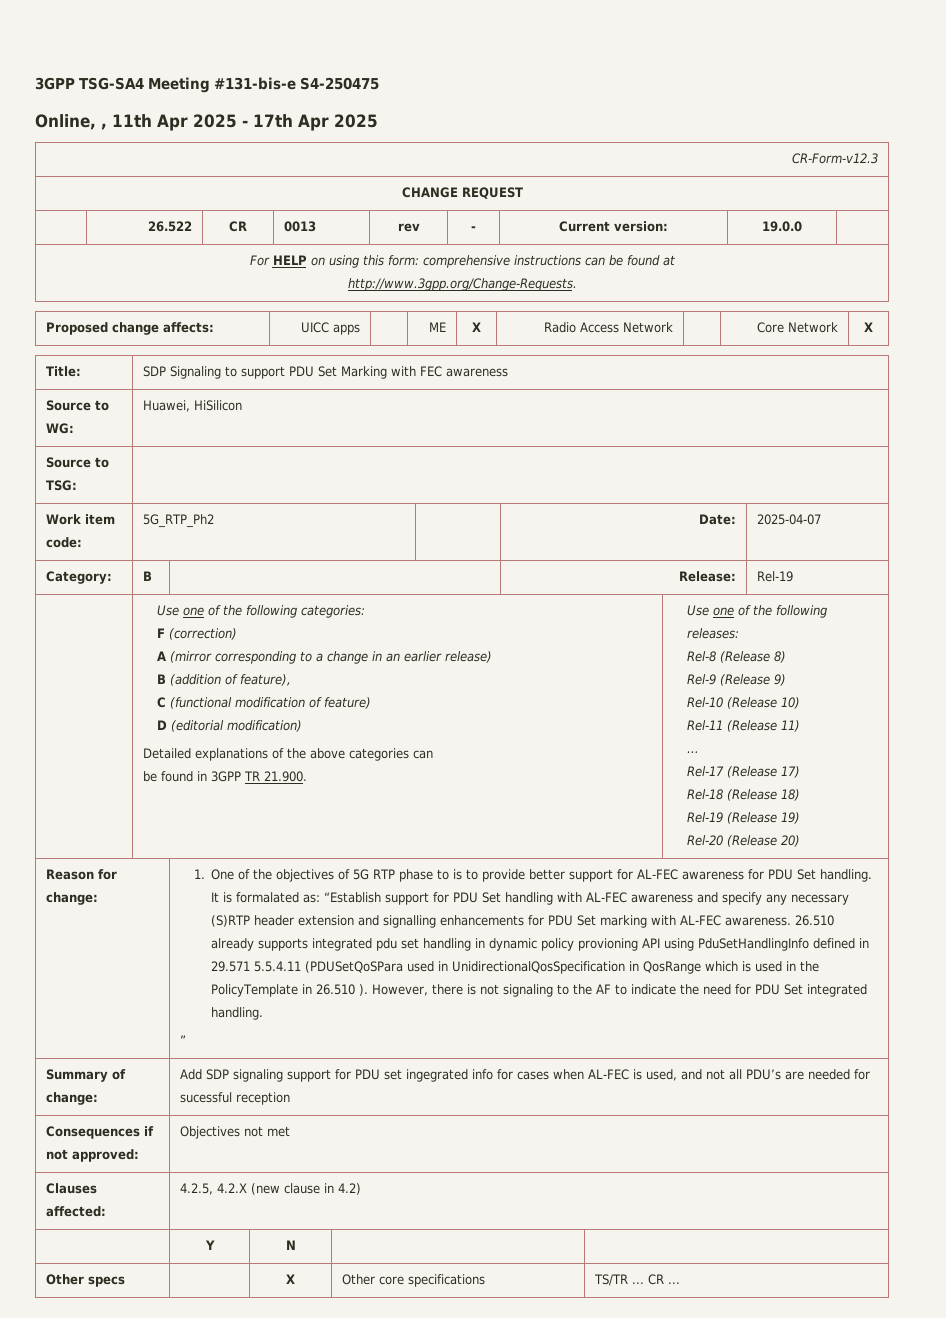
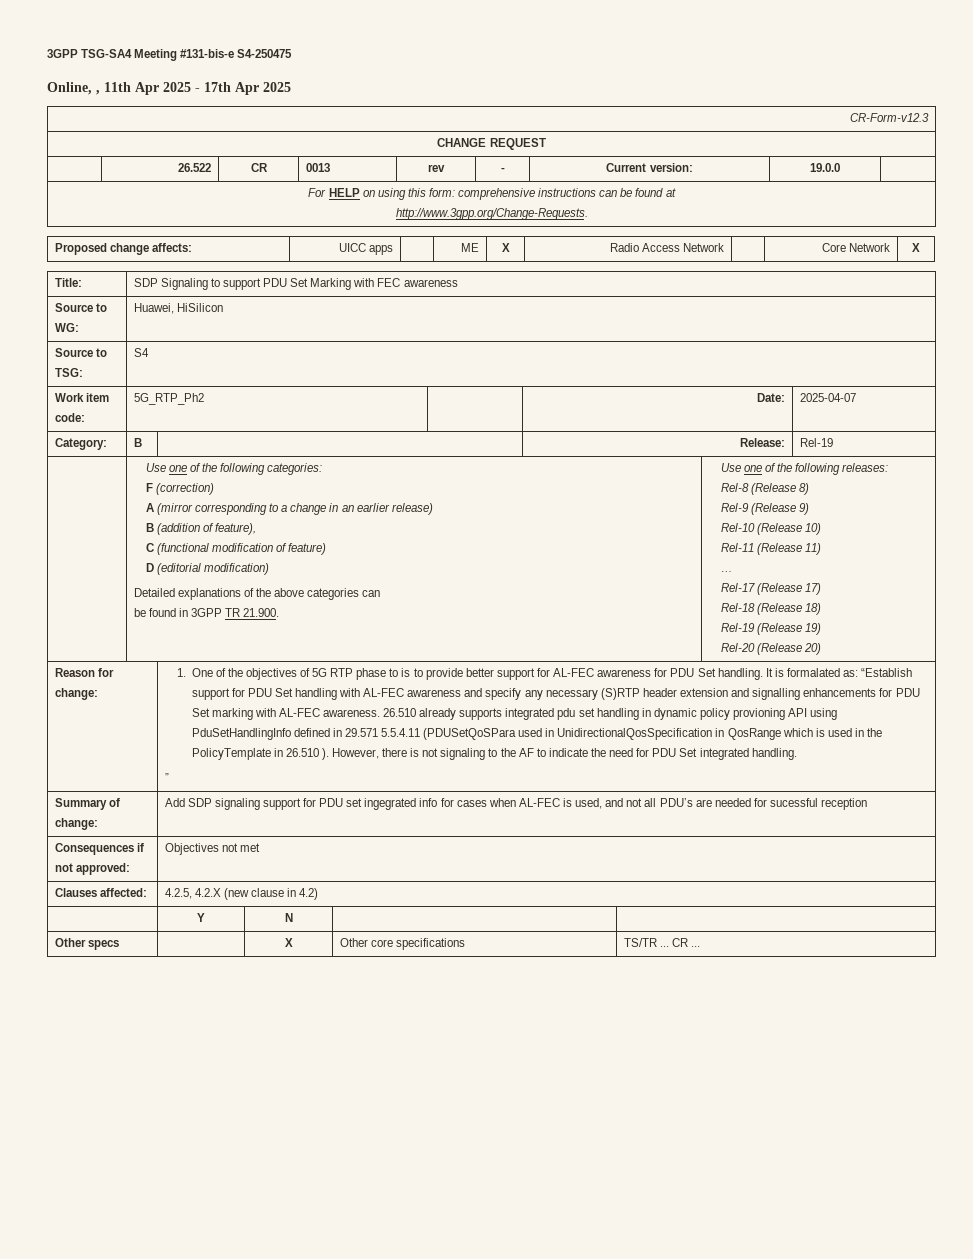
- Source to TSG: |
+ Source to TSG: | S4

